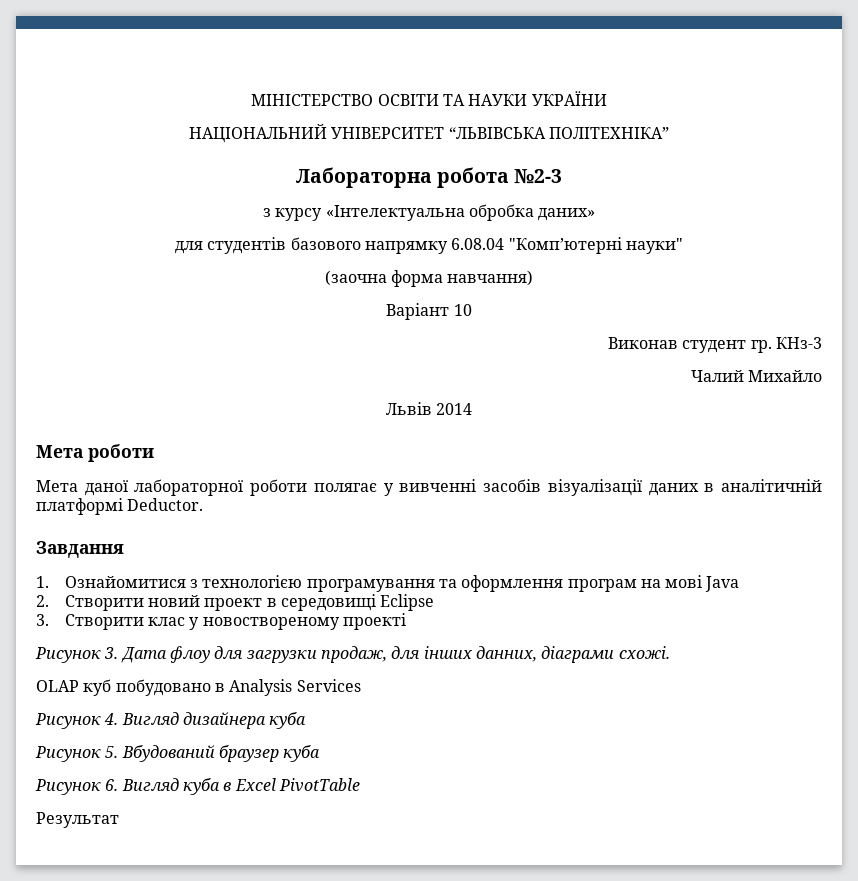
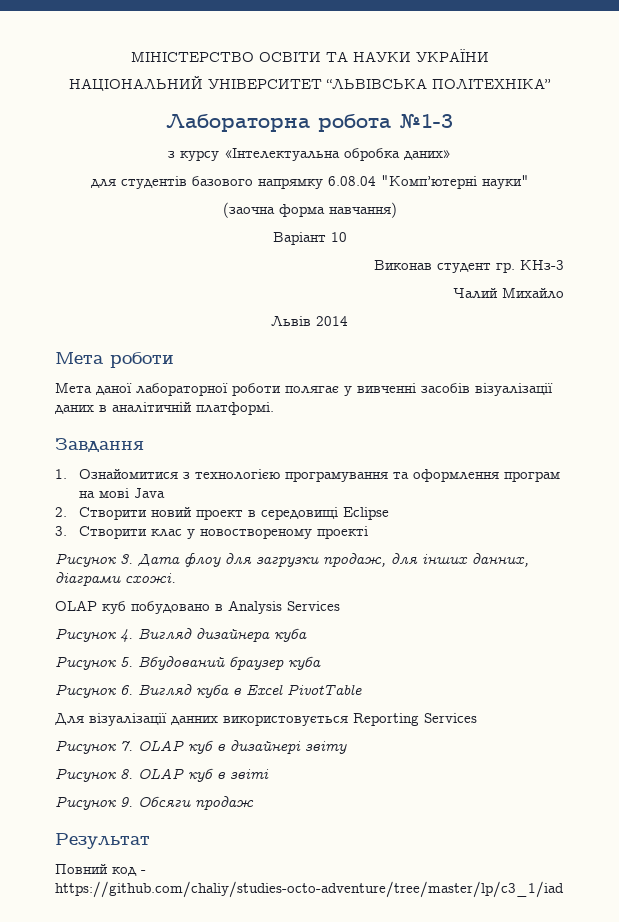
- Лабораторна робота №2-3
+ Лабораторна робота №1-3
- Мета даної лабораторної роботи полягає у вивченні засобів візуалізації даних в аналітичній платформі Deductor.
+ Мета даної лабораторної роботи полягає у вивченні засобів візуалізації даних в аналітичній платформі.
+ Для візуалізації данних використовується Reporting Services
+ Рисунок 7. OLAP куб в дизайнері звіту
+ Рисунок 8. OLAP куб в звіті
+ Рисунок 9. Обсяги продаж
  Результат
+ Повний код - https://github.com/chaliy/studies-octo-adventure/tree/master/lp/c3_1/iad

